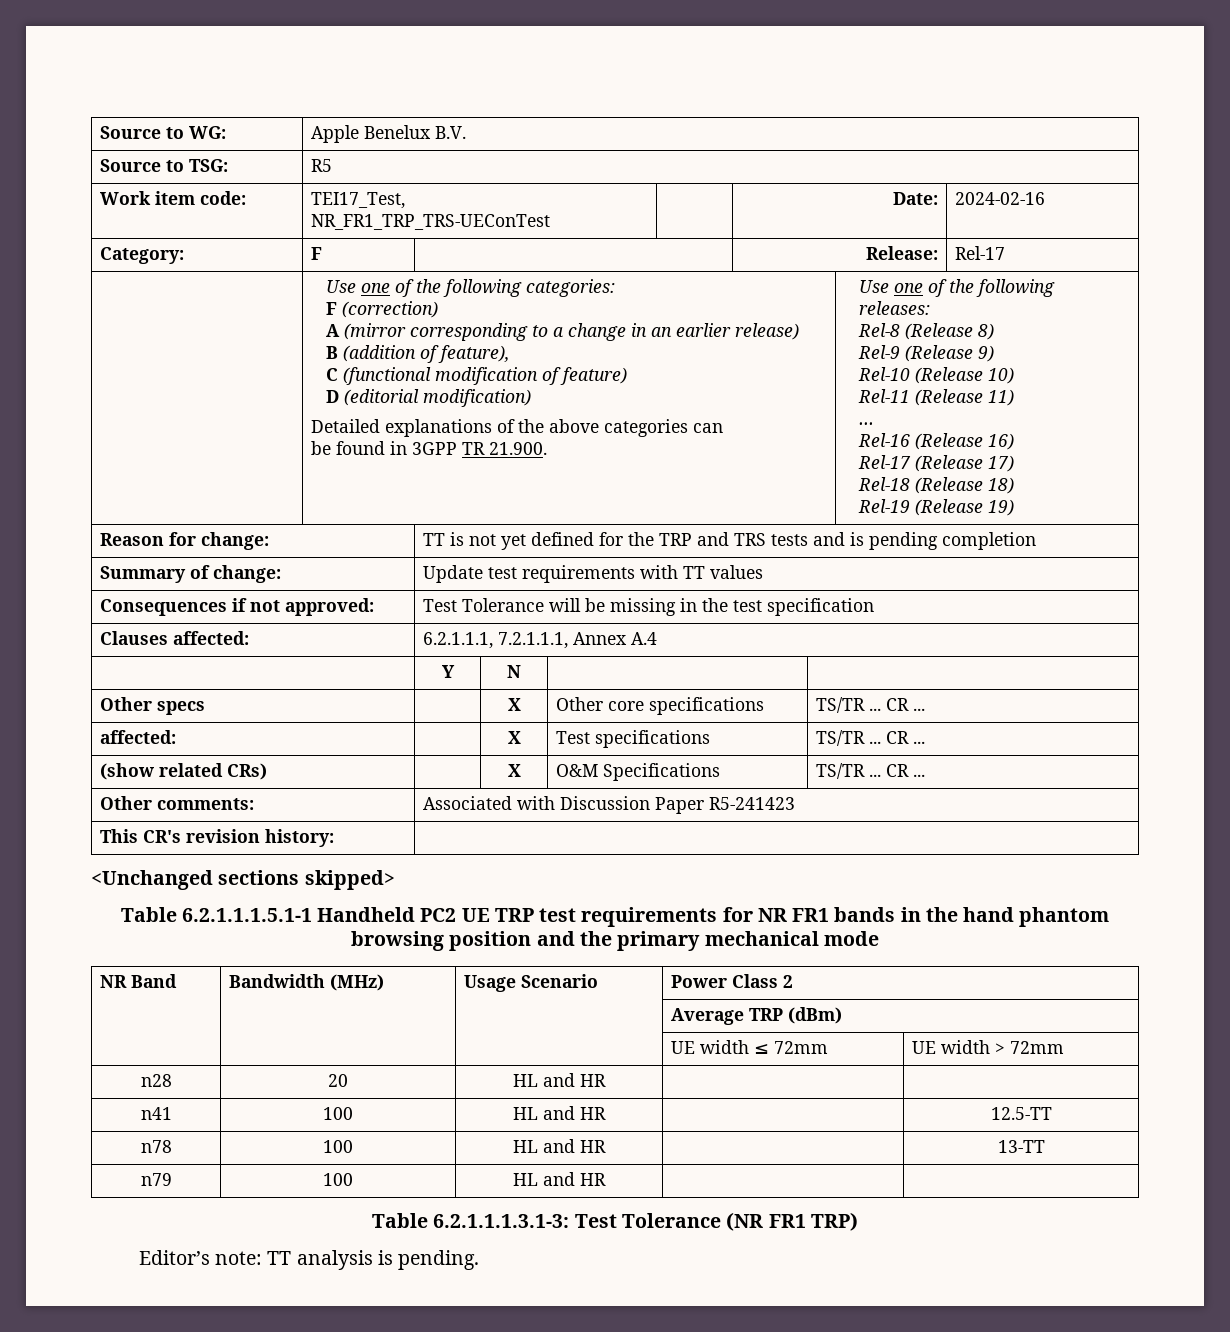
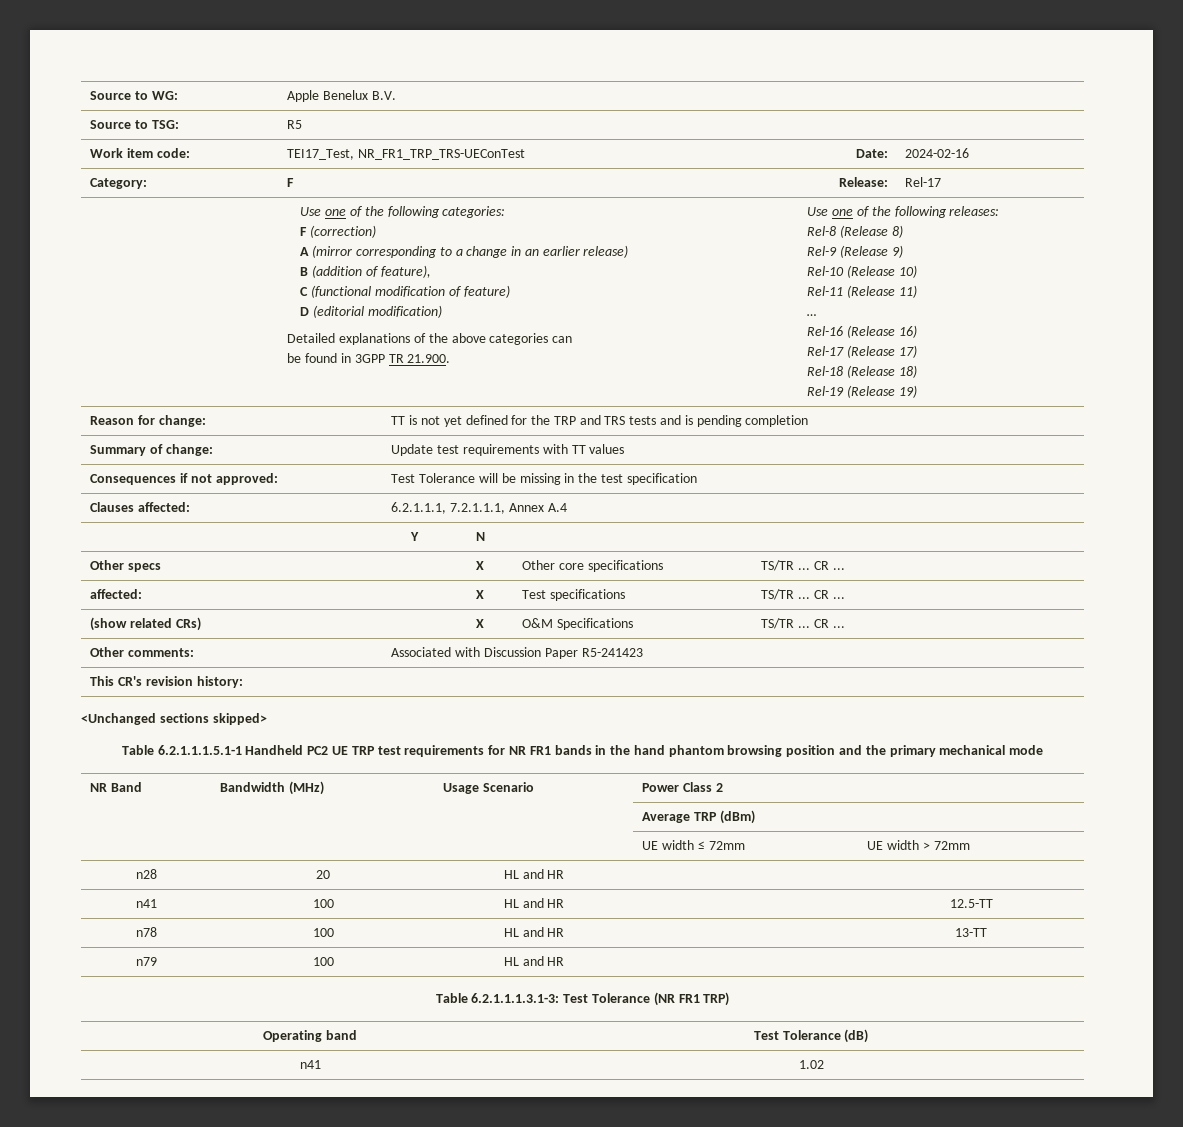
- Editor’s note: TT analysis is pending.
+ Operating band | Test Tolerance (dB)
+ n41 | 1.02

